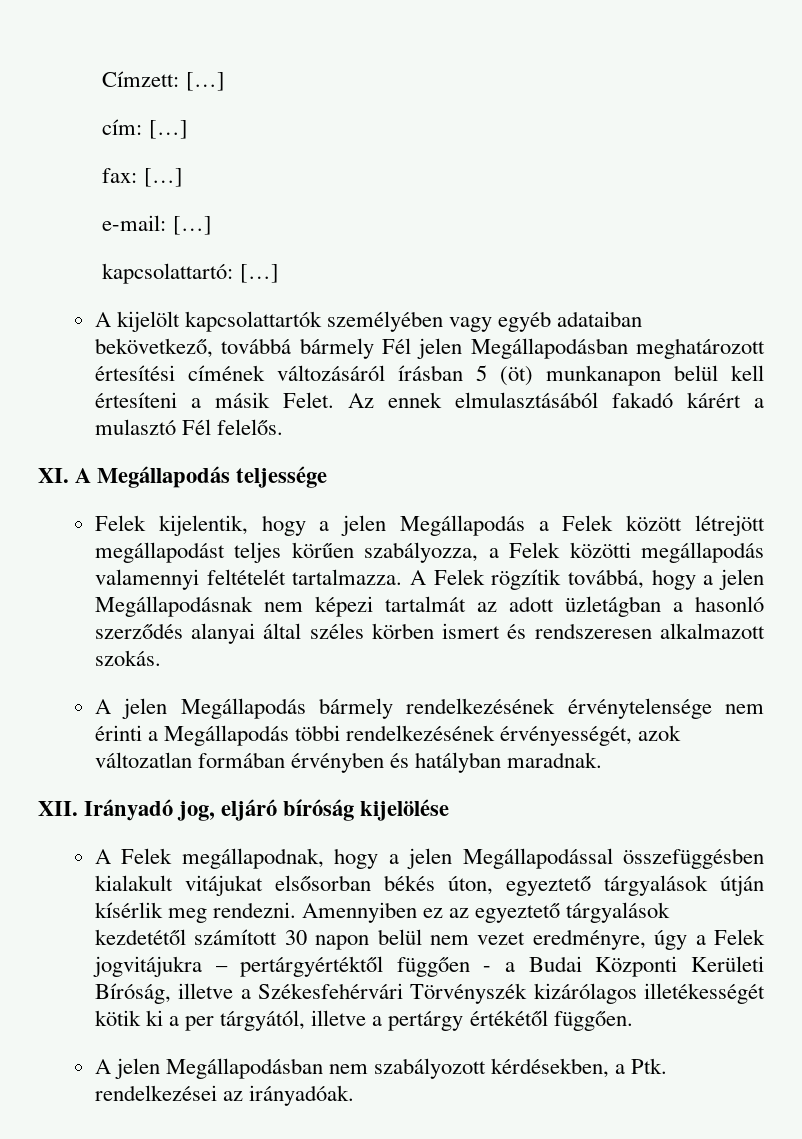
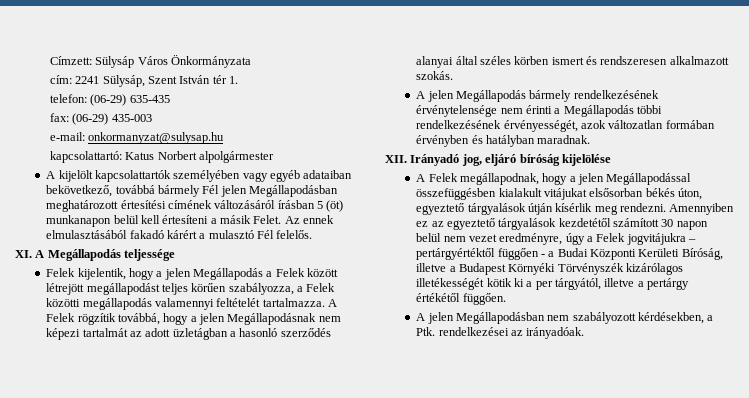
- Címzett: […]
- cím: […]
+ Címzett: Sülysáp Város Önkormányzata
+ cím: 2241 Sülysáp, Szent István tér 1.
+ telefon: (06-29) 635-435
- fax: […]
+ fax: (06-29) 435-003
- e-mail: […]
+ e-mail: onkormanyzat@sulysap.hu
- kapcsolattartó: […]
+ kapcsolattartó: Katus Norbert alpolgármester
- Amennyiben ez az egyeztető tárgyalások kezdetétől számított 30 napon belül nem vezet eredményre, úgy a Felek jogvitájukra – pertárgyértéktől függően - a Budai Központi Kerületi Bíróság, illetve a Székesfehérvári Törvényszék kizárólagos illetékességét kötik ki a per tárgyától, illetve a pertárgy értékétől függően.
+ Amennyiben ez az egyeztető tárgyalások kezdetétől számított 30 napon belül nem vezet eredményre, úgy a Felek jogvitájukra – pertárgyértéktől függően - a Budai Központi Kerületi Bíróság, illetve a Budapest Környéki Törvényszék kizárólagos illetékességét kötik ki a per tárgyától, illetve a pertárgy értékétől függően.

